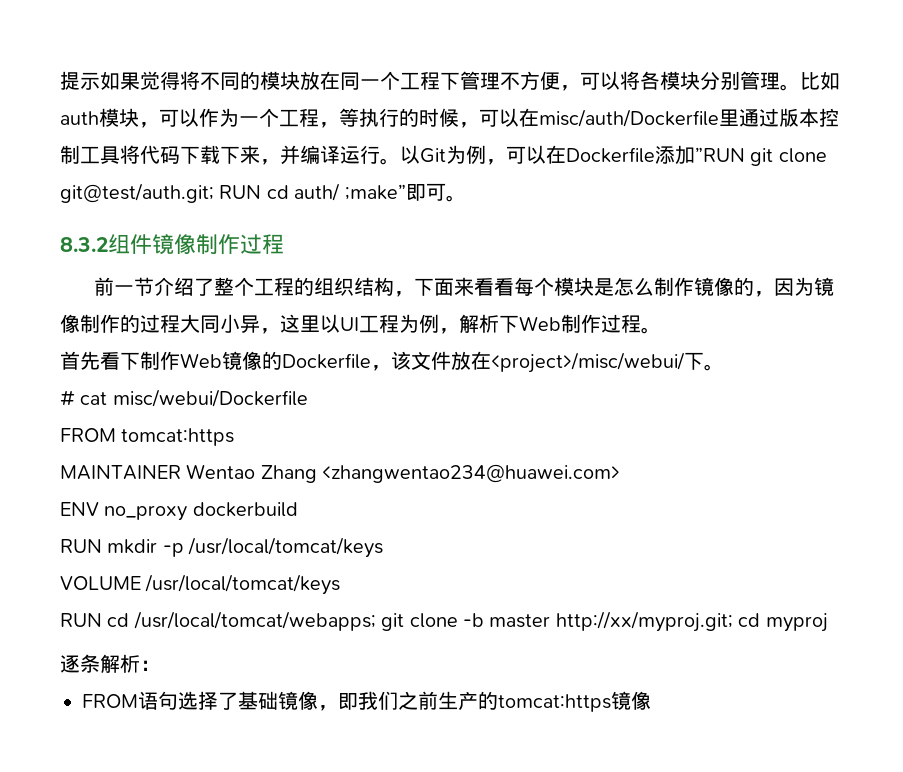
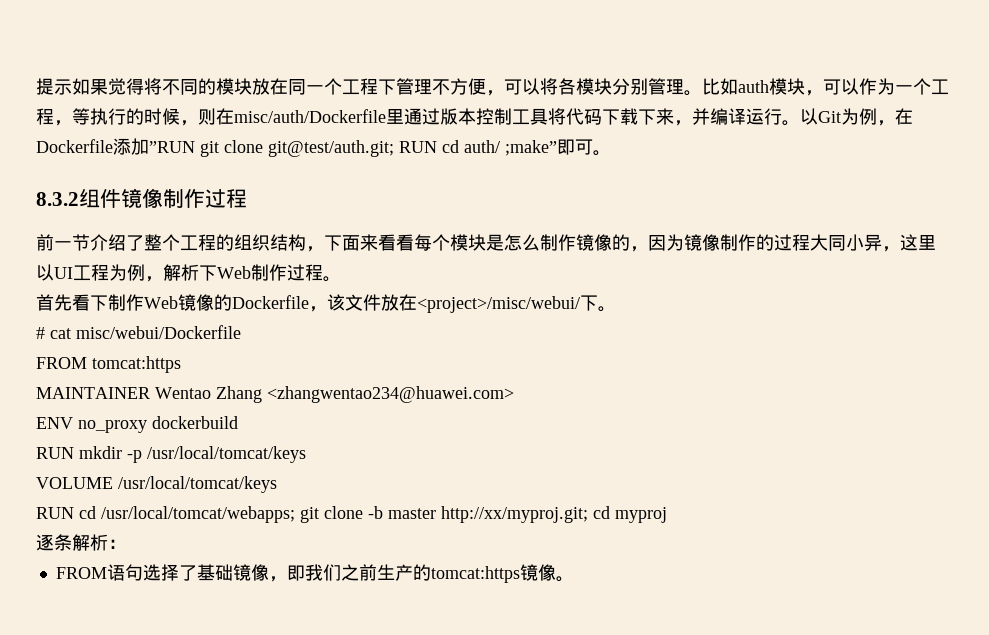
- 比如auth模块，可以作为一个工程，等执行的时候，可以在misc/auth/Dockerfile里通过版本控制工具将代码下载下来，并编译运行。
+ 比如auth模块，可以作为一个工程，等执行的时候，则在misc/auth/Dockerfile里通过版本控制工具将代码下载下来，并编译运行。
- 以Git为例，可以在Dockerfile添加”RUN git clone git@test/auth.git; RUN cd auth/ ;make”即可。
+ 以Git为例，在Dockerfile添加”RUN git clone git@test/auth.git; RUN cd auth/ ;make”即可。
- FROM语句选择了基础镜像，即我们之前生产的tomcat:https镜像
+ FROM语句选择了基础镜像，即我们之前生产的tomcat:https镜像。

